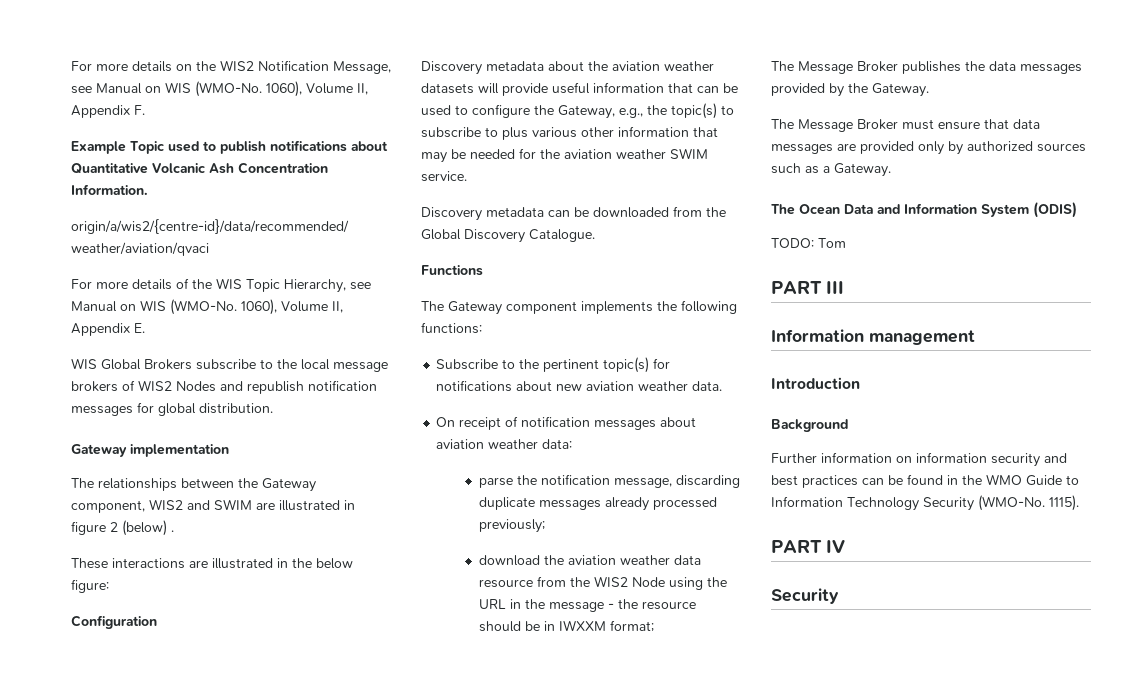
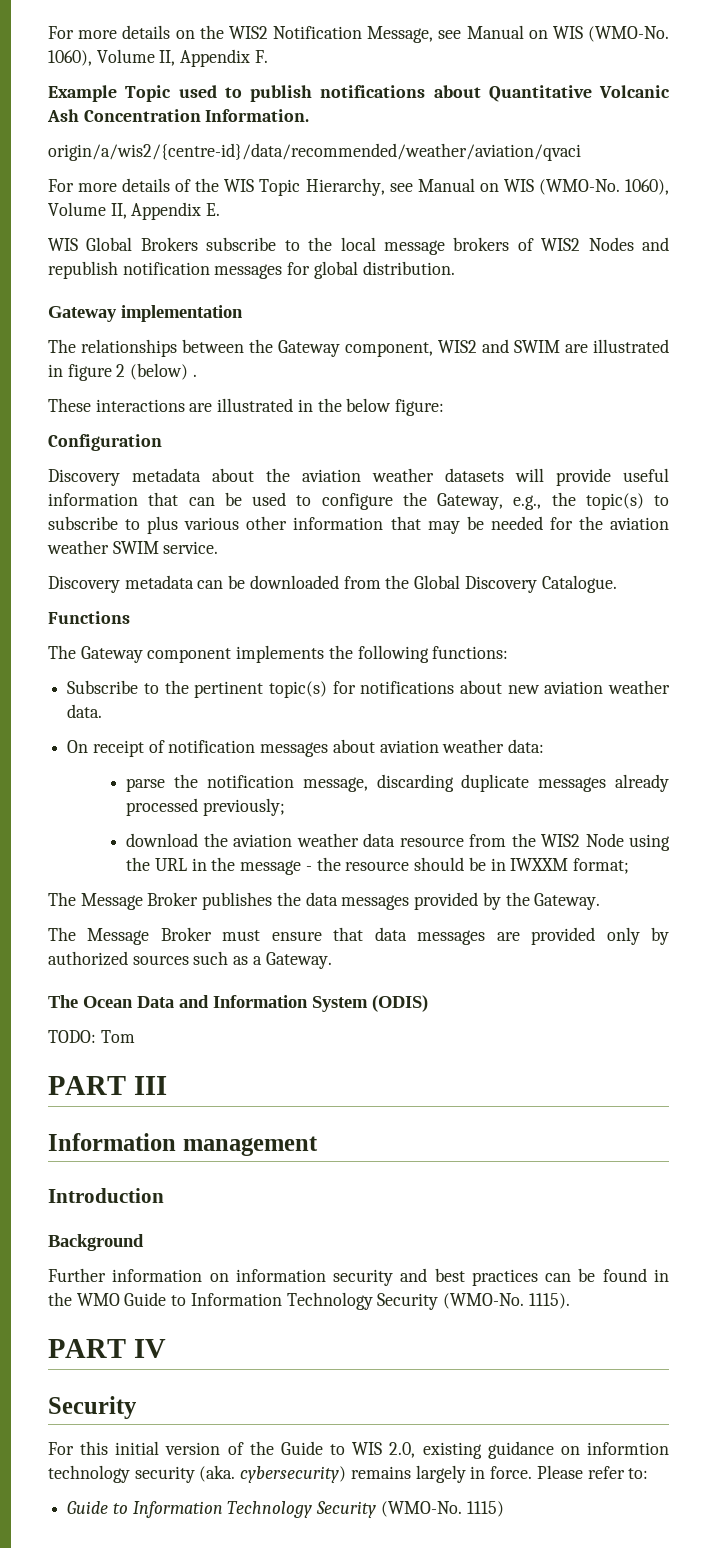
+ For this initial version of the Guide to WIS 2.0, existing guidance on informtion technology security (aka. cybersecurity) remains largely in force. Please refer to:
+ Guide to Information Technology Security (WMO-No. 1115)

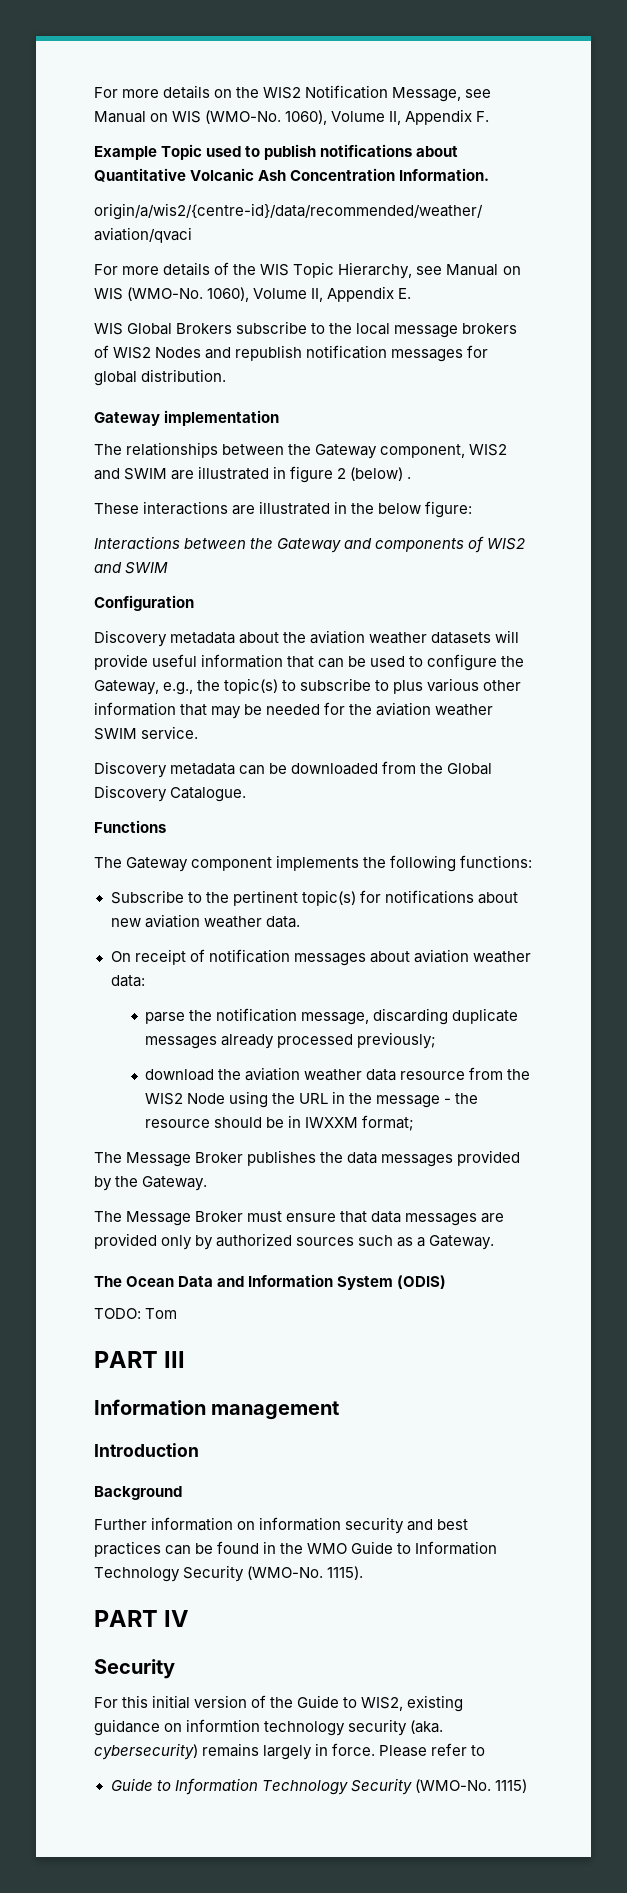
+ Interactions between the Gateway and components of WIS2 and SWIM
- For this initial version of the Guide to WIS 2.0, existing guidance on informtion technology security (aka. cybersecurity) remains largely in force.
+ For this initial version of the Guide to WIS2, existing guidance on informtion technology security (aka. cybersecurity) remains largely in force.
- Please refer to:
+ Please refer to

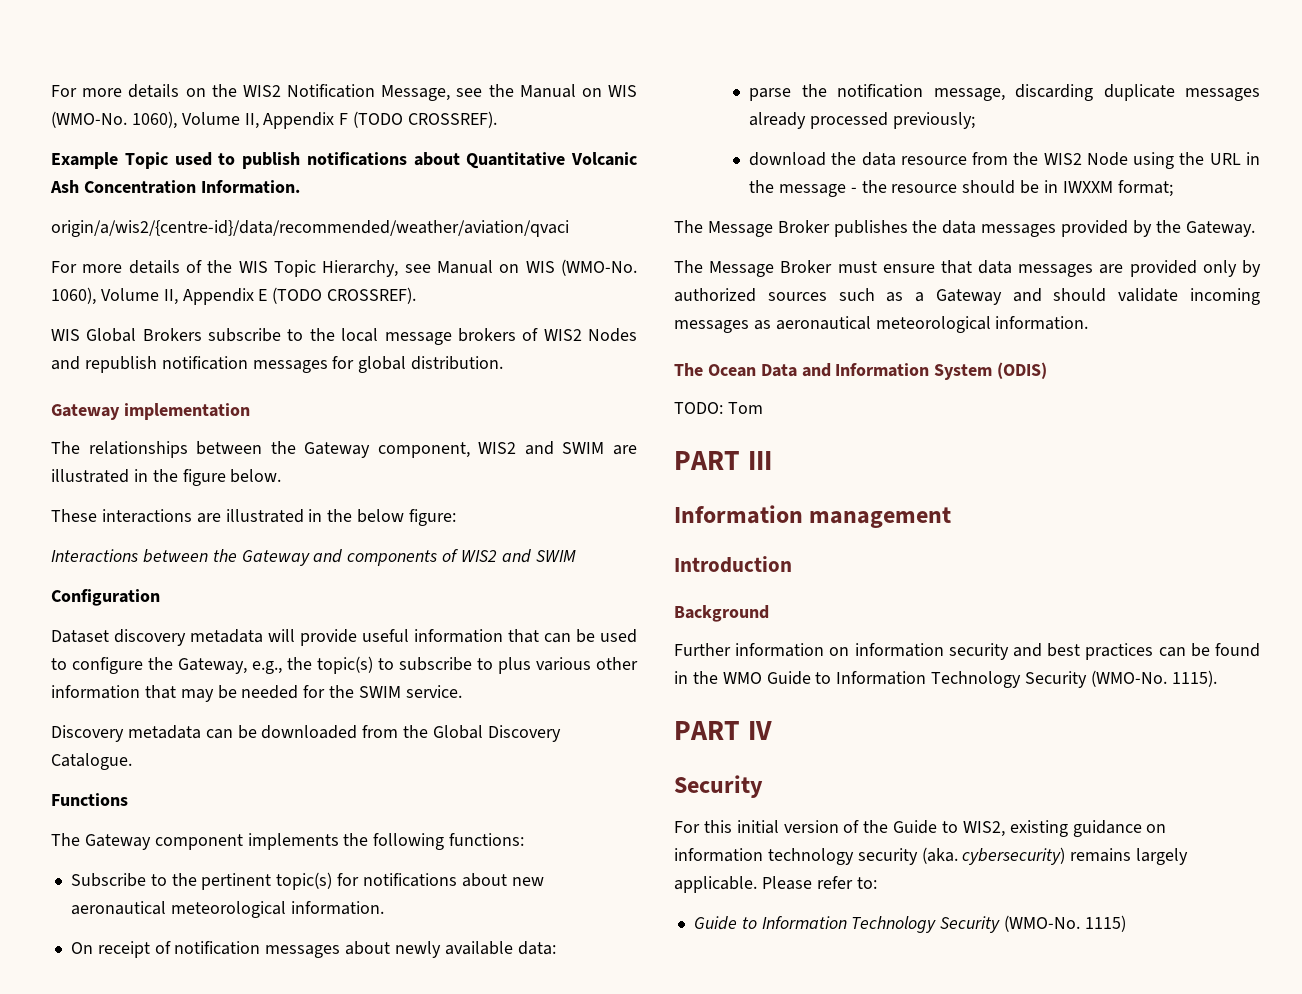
- For more details on the WIS2 Notification Message, see Manual on WIS (WMO-No. 1060), Volume II, Appendix F.
+ For more details on the WIS2 Notification Message, see the Manual on WIS (WMO-No. 1060), Volume II, Appendix F (TODO CROSSREF).
- 1060), Volume II, Appendix E.
+ 1060), Volume II, Appendix E (TODO CROSSREF).
- The relationships between the Gateway component, WIS2 and SWIM are illustrated in figure 2 (below) .
+ The relationships between the Gateway component, WIS2 and SWIM are illustrated in the figure below.
- Discovery metadata about the aviation weather datasets will provide useful information that can be used to configure the Gateway, e.g., the topic(s) to subscribe to plus various other information that may be needed for the aviation weather SWIM service.
+ Dataset discovery metadata will provide useful information that can be used to configure the Gateway, e.g., the topic(s) to subscribe to plus various other information that may be needed for the SWIM service.
- Subscribe to the pertinent topic(s) for notifications about new aviation weather data.
+ Subscribe to the pertinent topic(s) for notifications about new aeronautical meteorological information.
- On receipt of notification messages about aviation weather data:
+ On receipt of notification messages about newly available data:
- download the aviation weather data resource from the WIS2 Node using the URL in the message - the resource should be in IWXXM format;
+ download the data resource from the WIS2 Node using the URL in the message - the resource should be in IWXXM format;
- The Message Broker must ensure that data messages are provided only by authorized sources such as a Gateway.
+ The Message Broker must ensure that data messages are provided only by authorized sources such as a Gateway and should validate incoming messages as aeronautical meteorological information.
- For this initial version of the Guide to WIS2, existing guidance on informtion technology security (aka. cybersecurity) remains largely in force.
+ For this initial version of the Guide to WIS2, existing guidance on information technology security (aka. cybersecurity) remains largely applicable.
- Please refer to
+ Please refer to:

